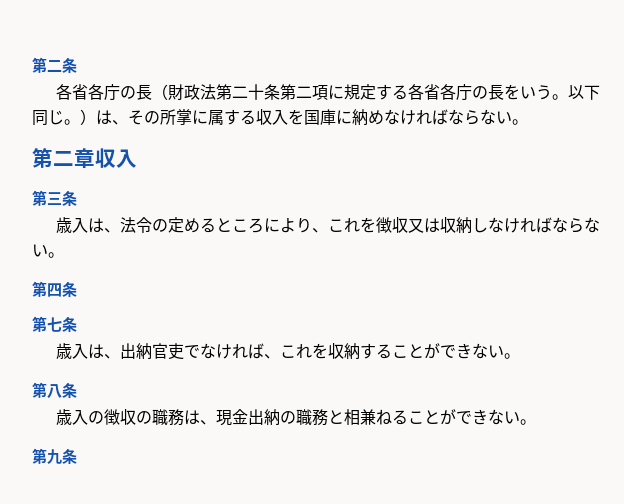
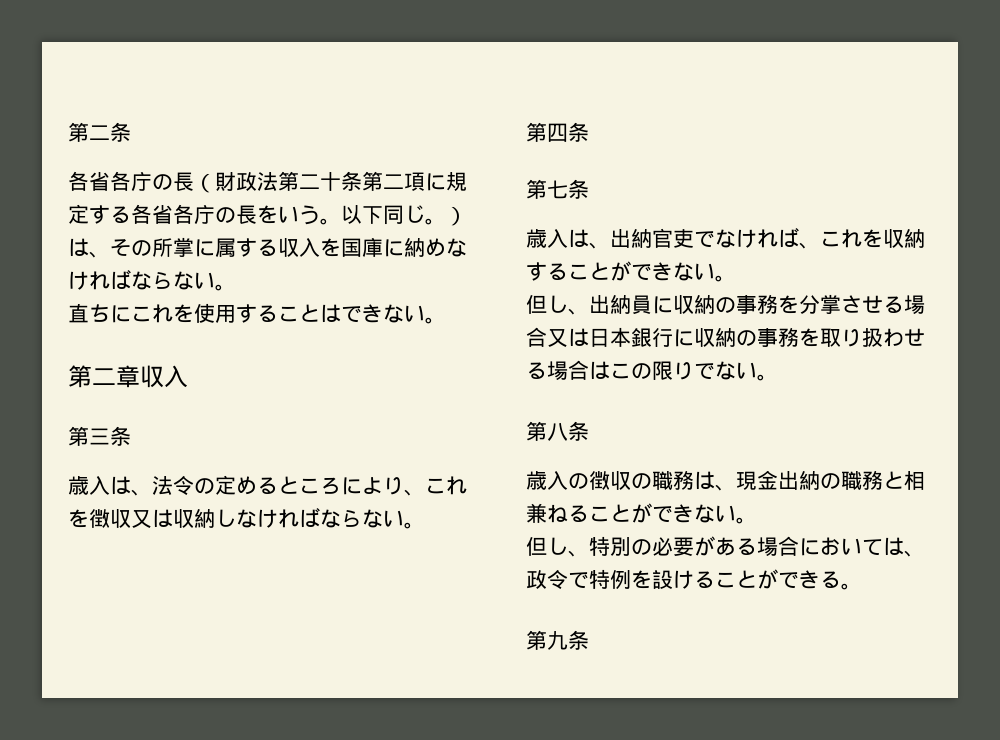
+ 直ちにこれを使用することはできない。
+ 但し、出納員に収納の事務を分掌させる場合又は日本銀行に収納の事務を取り扱わせる場合はこの限りでない。
+ 但し、特別の必要がある場合においては、政令で特例を設けることができる。

